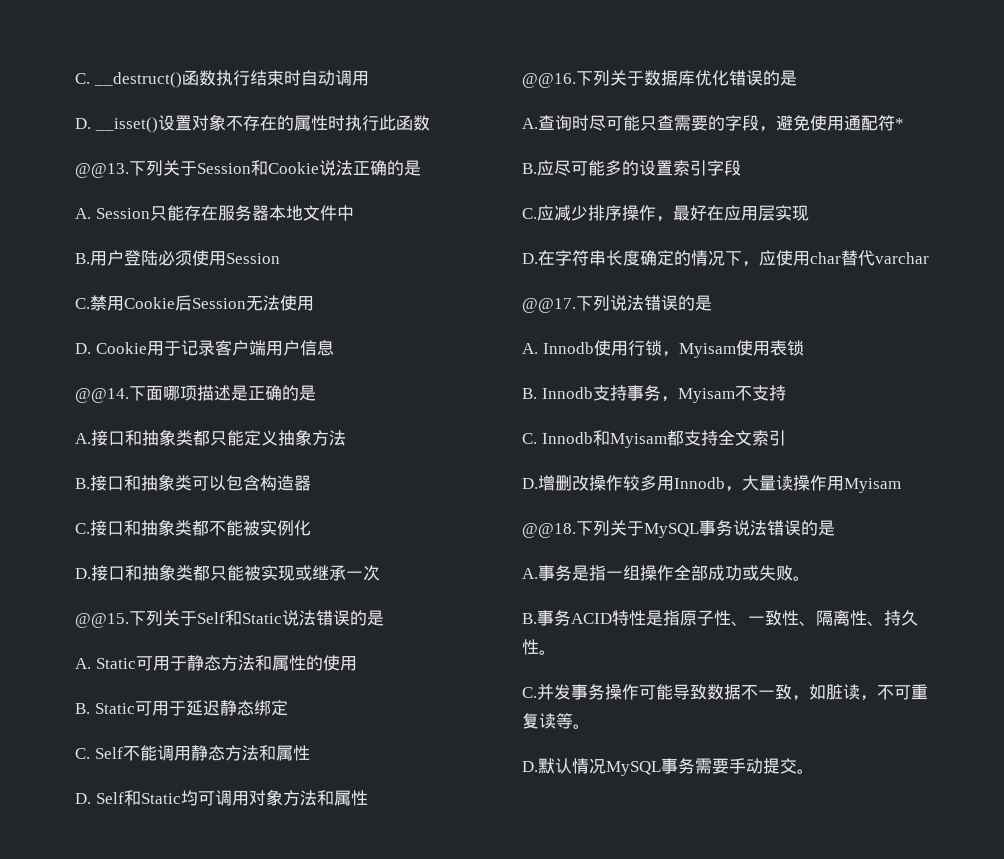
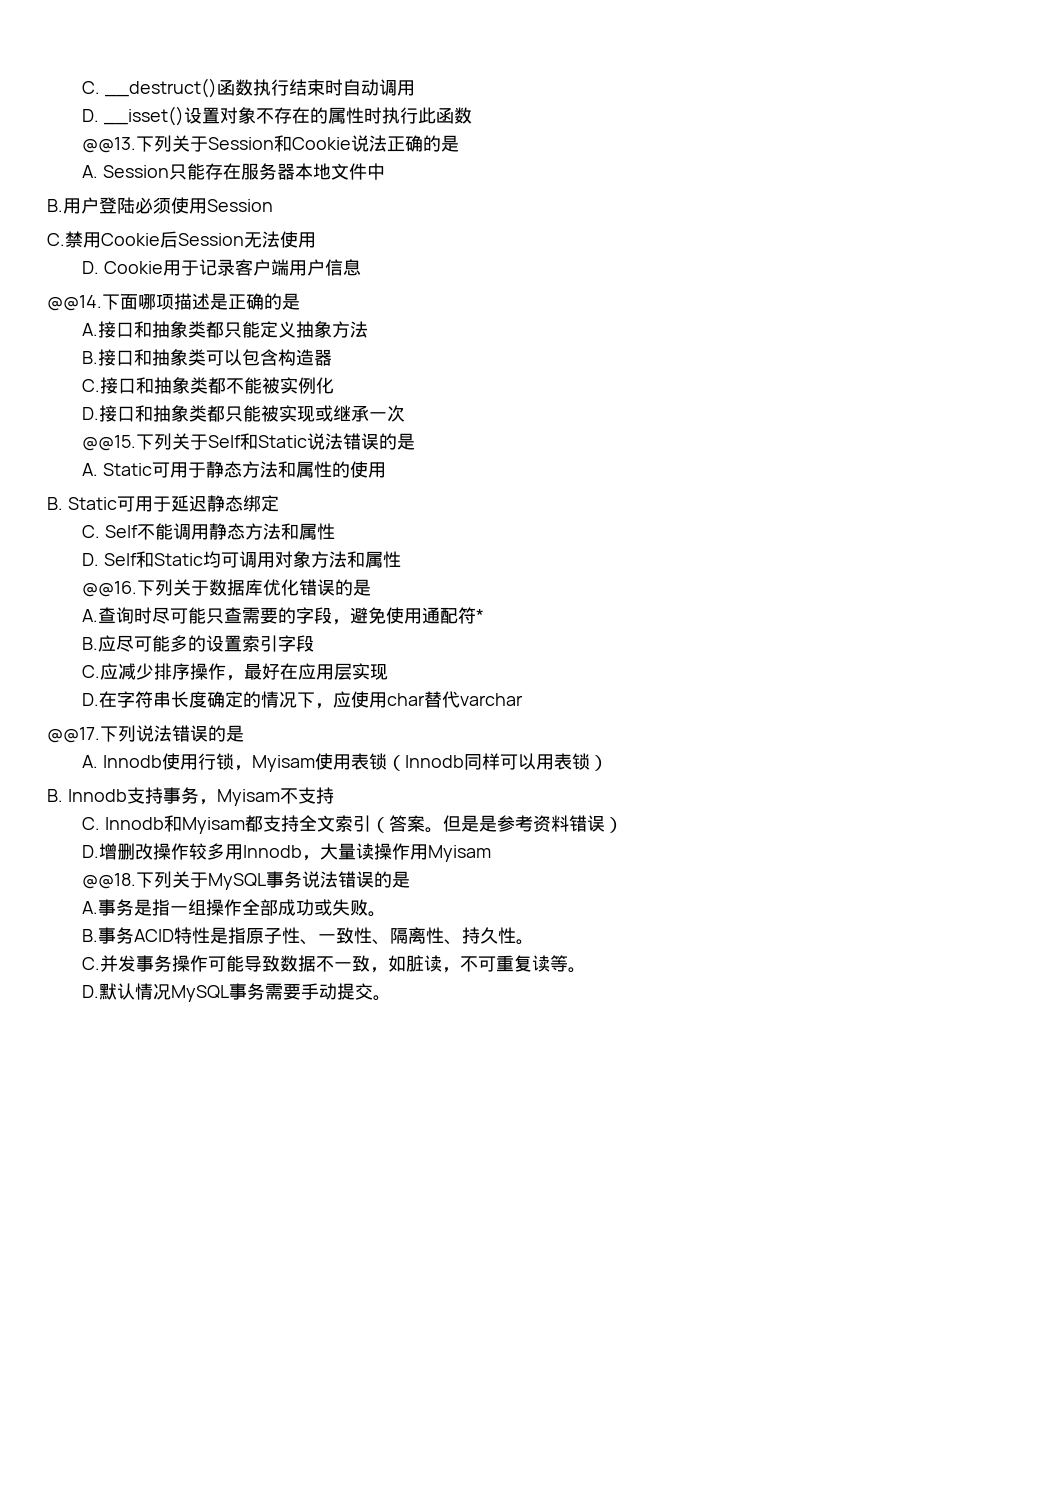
- A. Innodb使用行锁，Myisam使用表锁
+ A. Innodb使用行锁，Myisam使用表锁（Innodb同样可以用表锁）
- C. Innodb和Myisam都支持全文索引
+ C. Innodb和Myisam都支持全文索引（答案。但是是参考资料错误）

